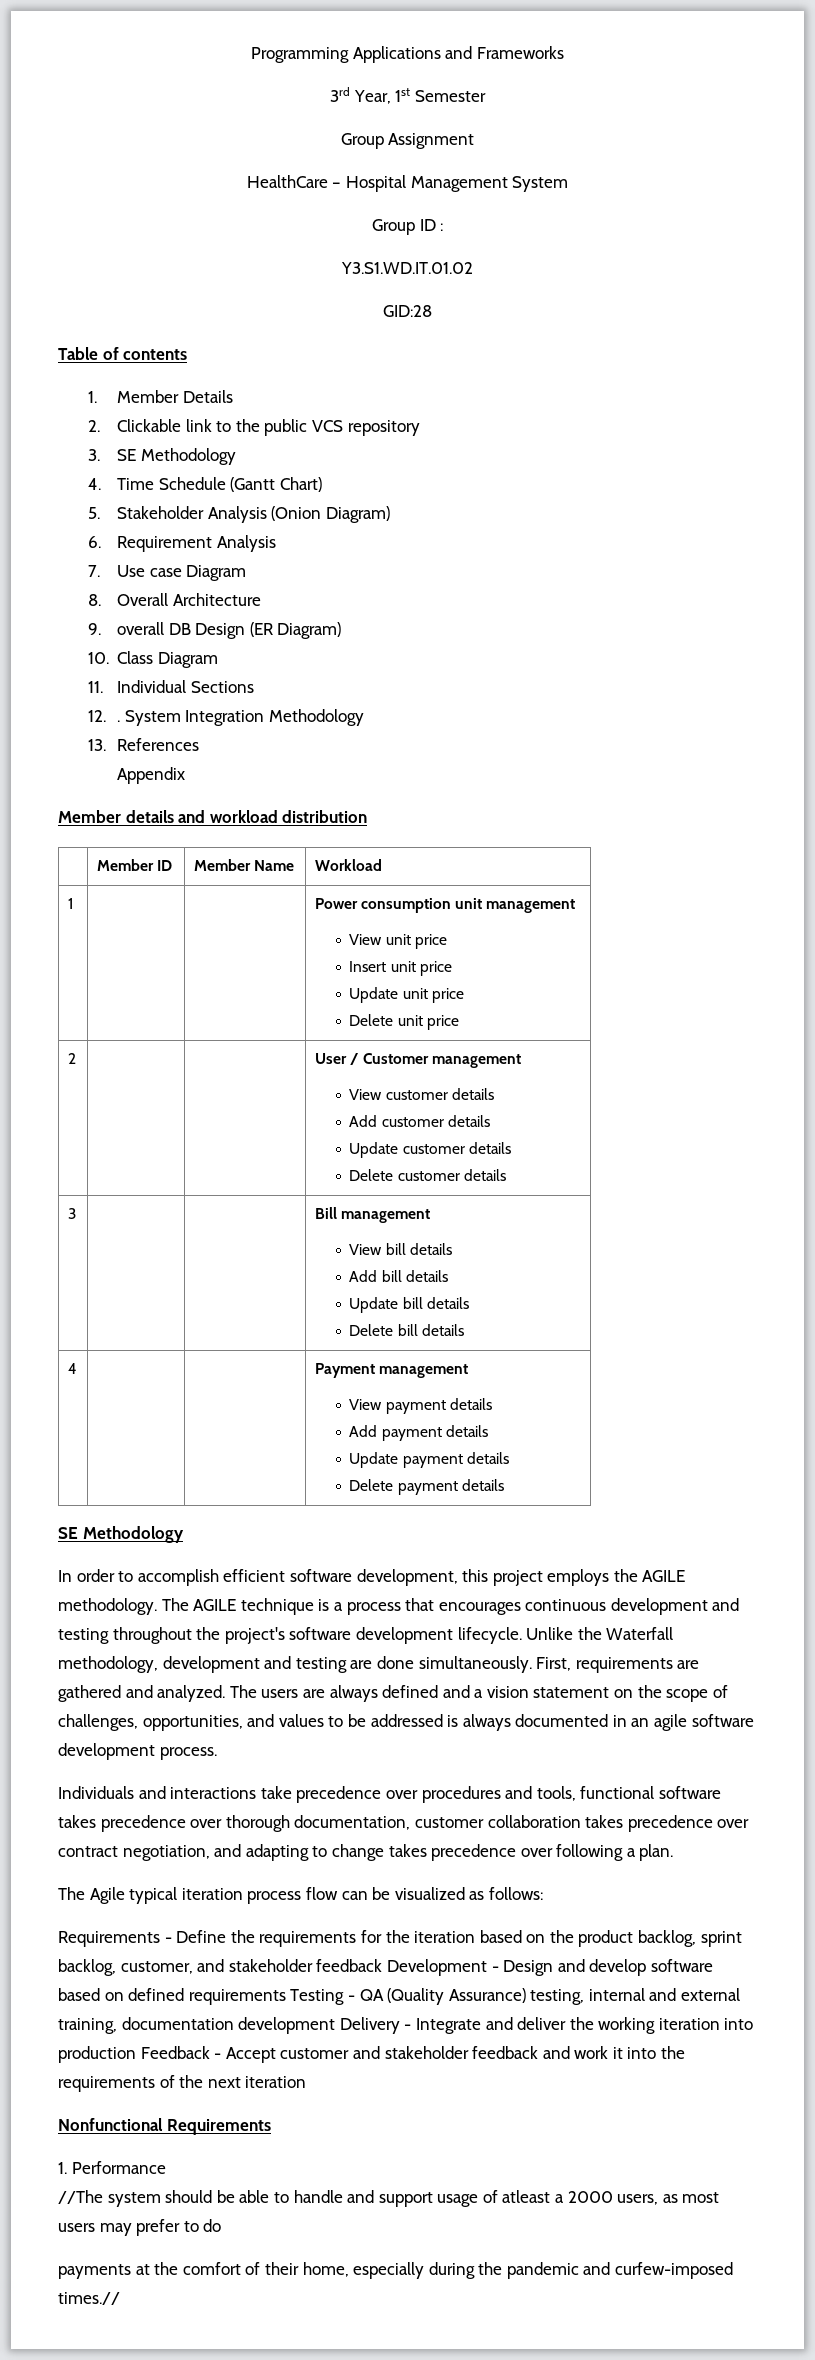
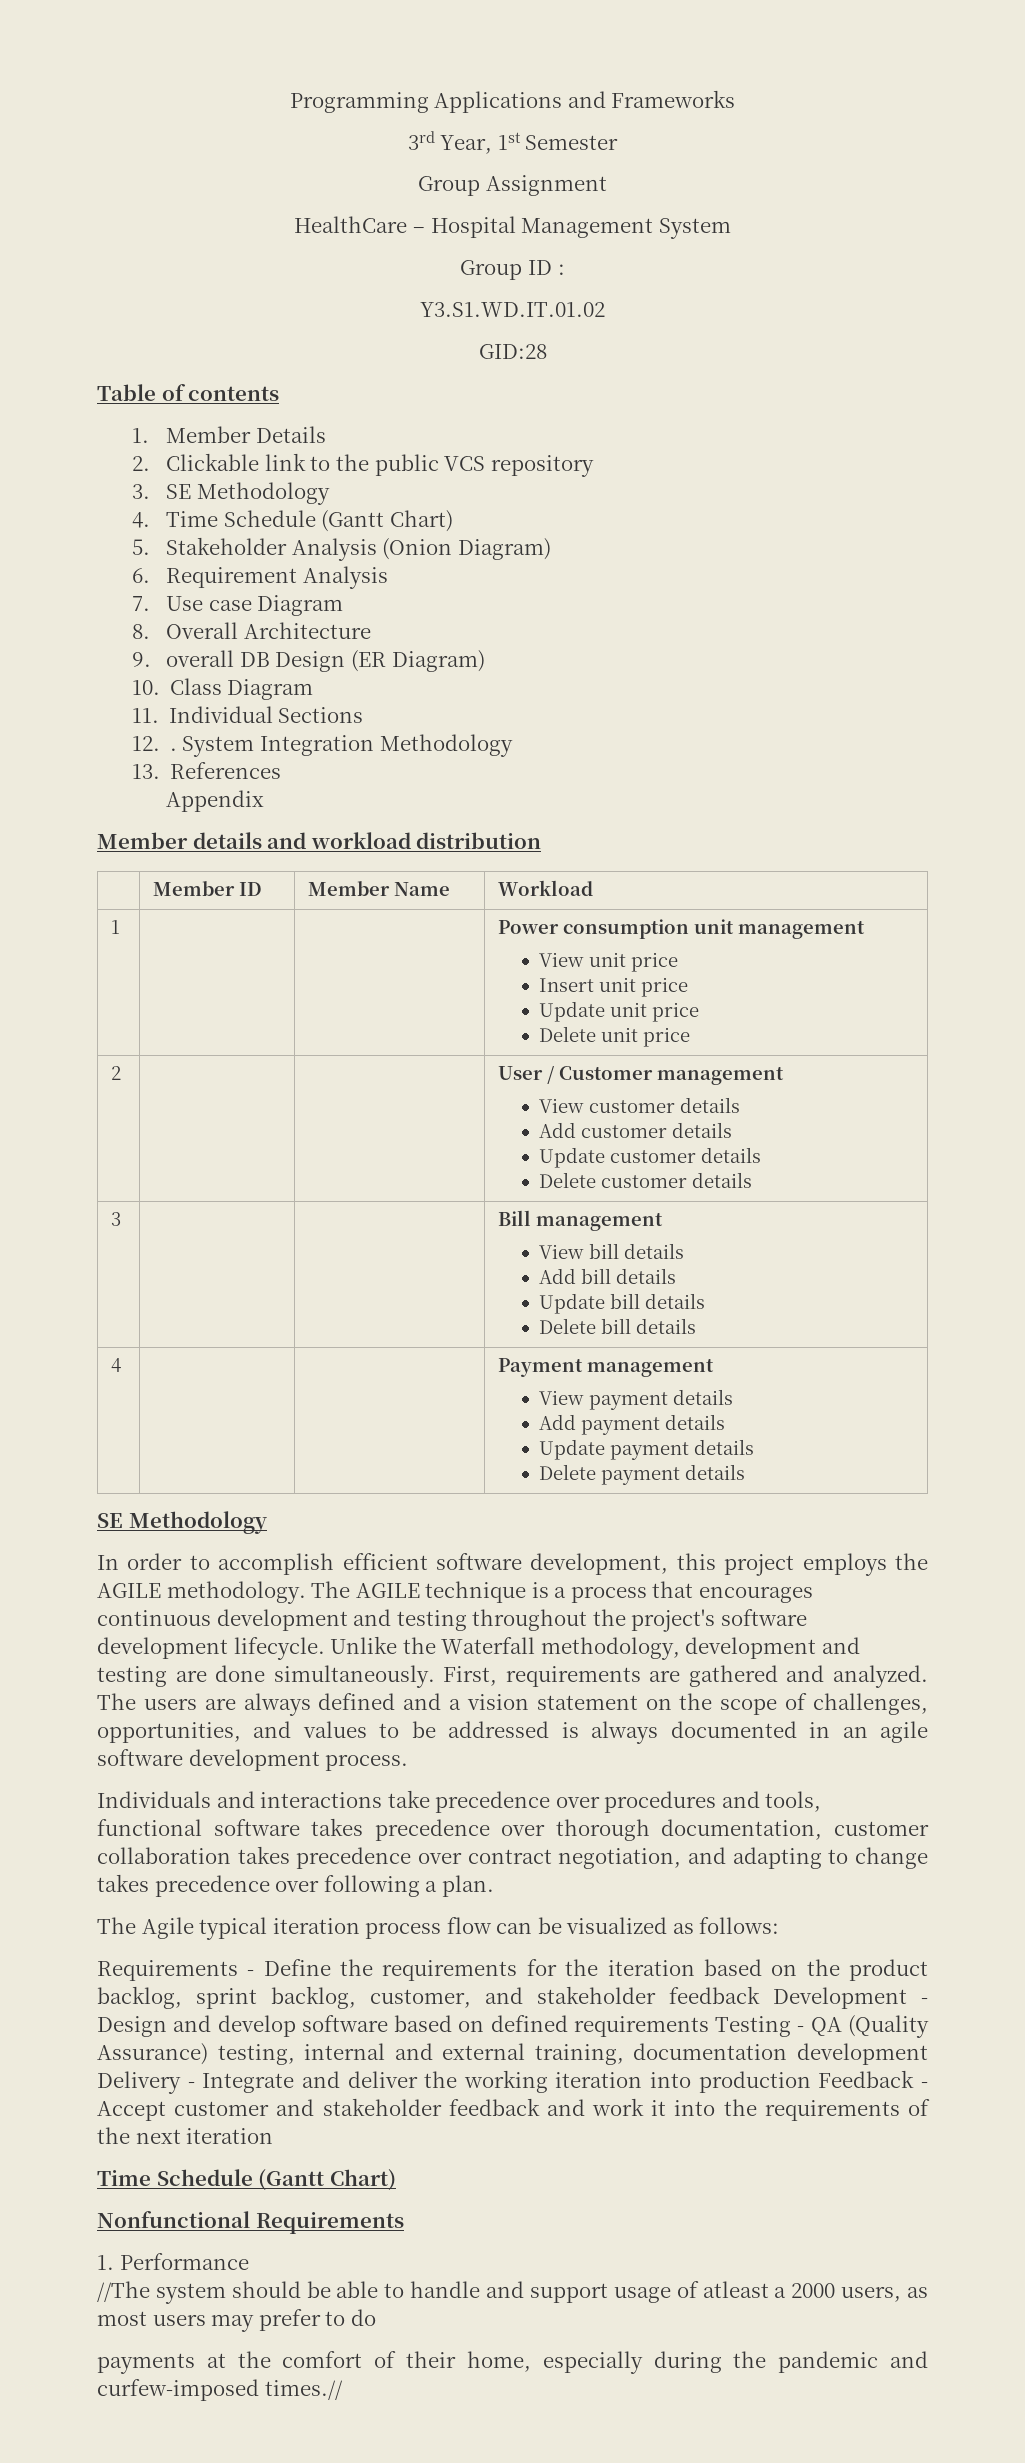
  Requirements - Define the requirements for the iteration based on the product backlog, sprint backlog, customer, and stakeholder feedback Development - Design and develop software based on defined requirements Testing - QA (Quality Assurance) testing, internal and external training, documentation development Delivery - Integrate and deliver the working iteration into production Feedback - Accept customer and stakeholder feedback and work it into the requirements of the next iteration
+ Time Schedule (Gantt Chart)

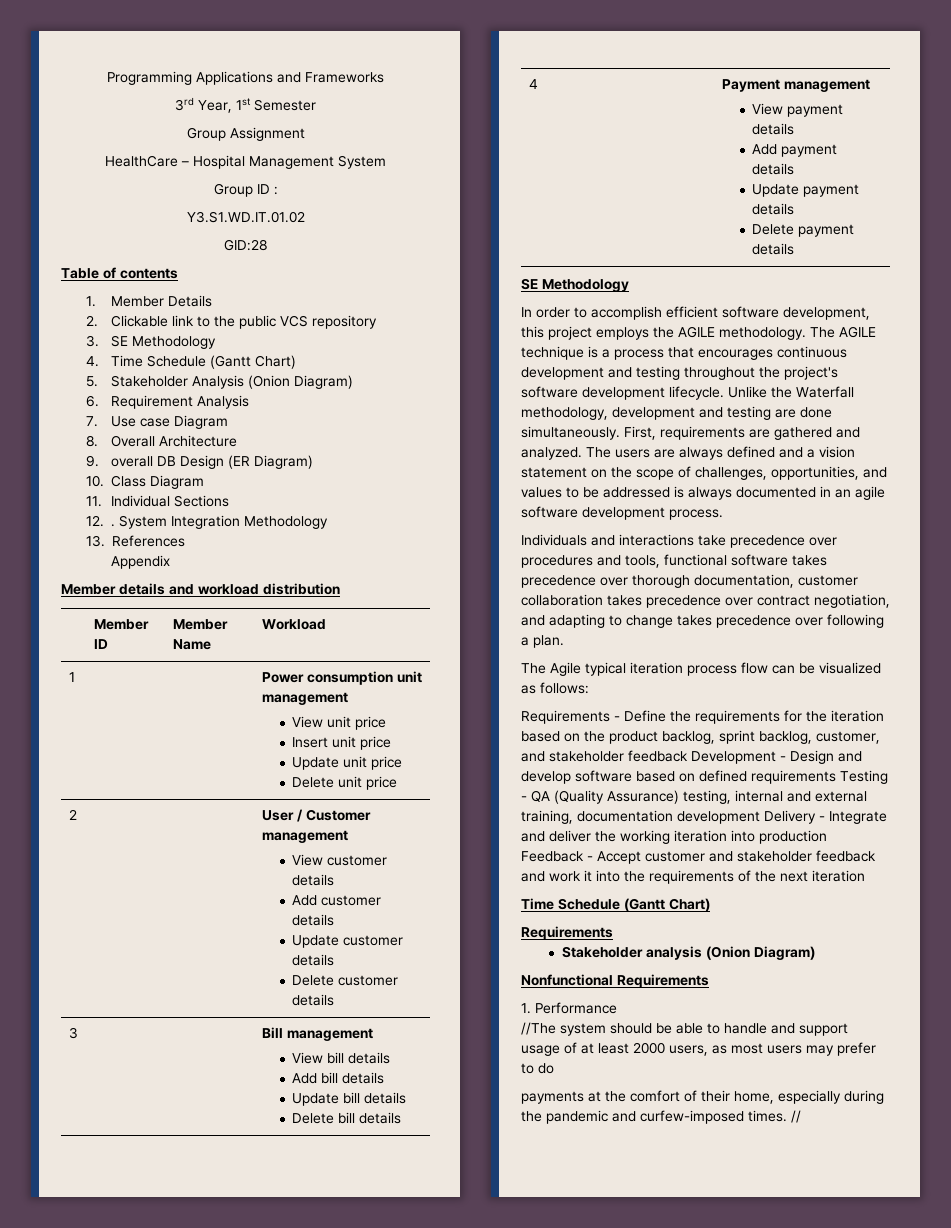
  Requirements - Define the requirements for the iteration based on the product backlog, sprint backlog, customer, and stakeholder feedback Development - Design and develop software based on defined requirements Testing - QA (Quality Assurance) testing, internal and external training, documentation development Delivery - Integrate and deliver the working iteration into production Feedback - Accept customer and stakeholder feedback and work it into the requirements of the next iteration
  Time Schedule (Gantt Chart)
+ Requirements
+ Stakeholder analysis (Onion Diagram)
- //The system should be able to handle and support usage of atleast a 2000 users, as most users may prefer to do
+ //The system should be able to handle and support usage of at least 2000 users, as most users may prefer to do
- payments at the comfort of their home, especially during the pandemic and curfew-imposed times.//
+ payments at the comfort of their home, especially during the pandemic and curfew-imposed times. //

